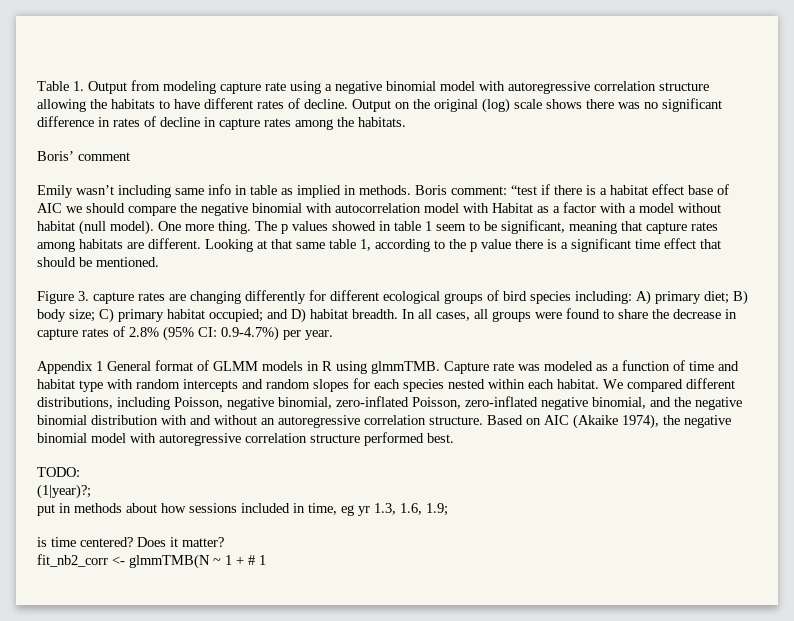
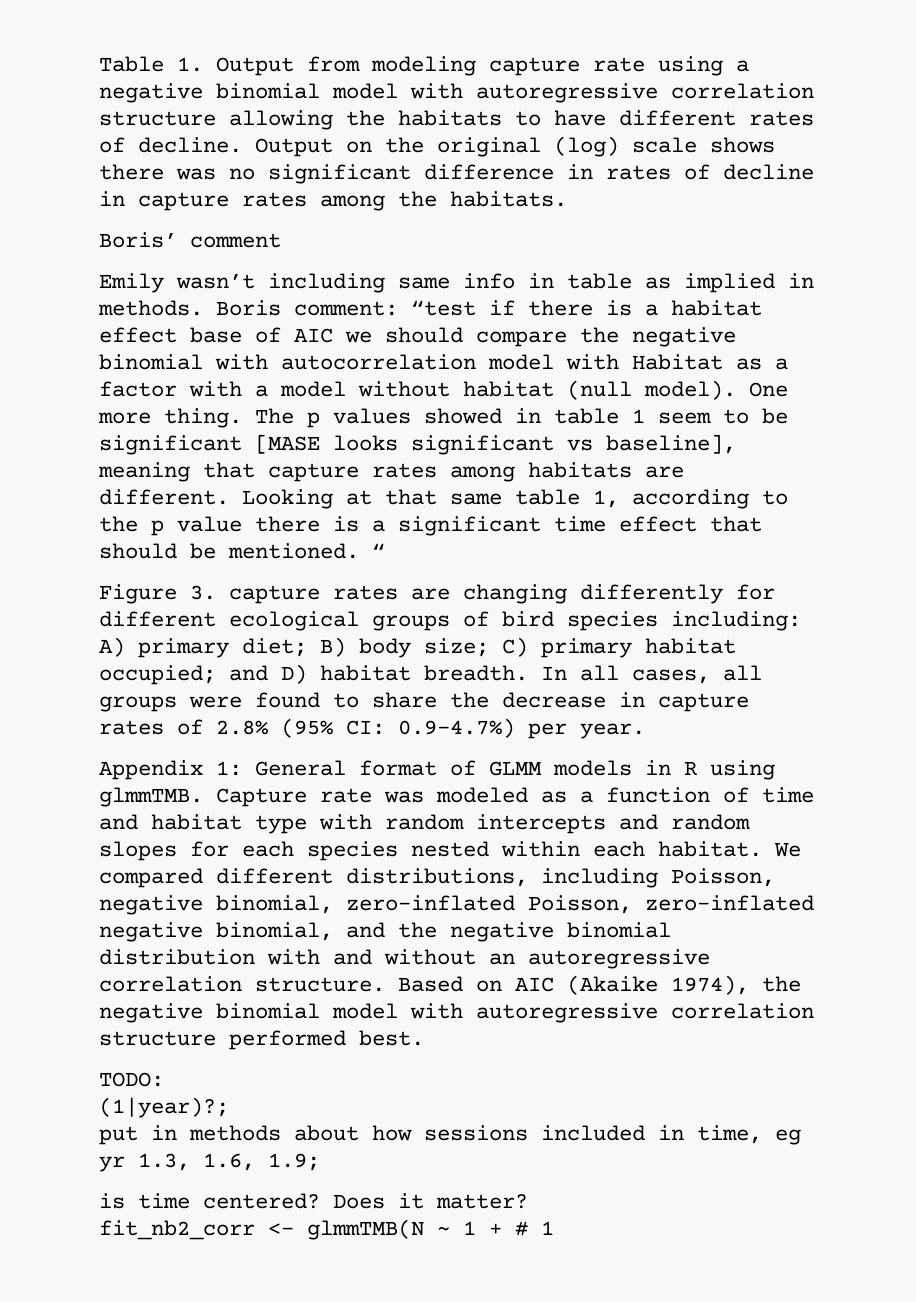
- The p values showed in table 1 seem to be significant, meaning that capture rates among habitats are different.
+ The p values showed in table 1 seem to be significant [MASE looks significant vs baseline], meaning that capture rates among habitats are different.
+ “
- Appendix 1 General format of GLMM models in R using glmmTMB.
+ Appendix 1: General format of GLMM models in R using glmmTMB.

